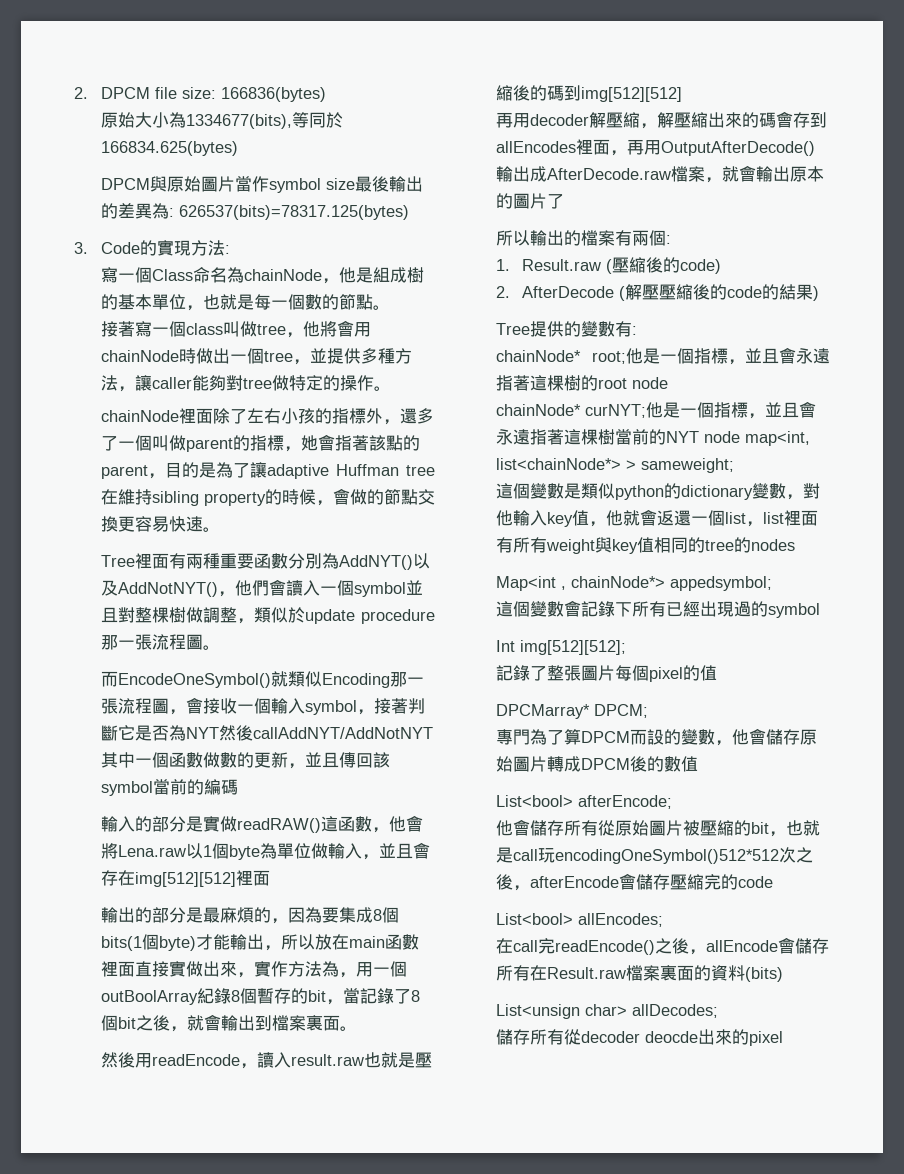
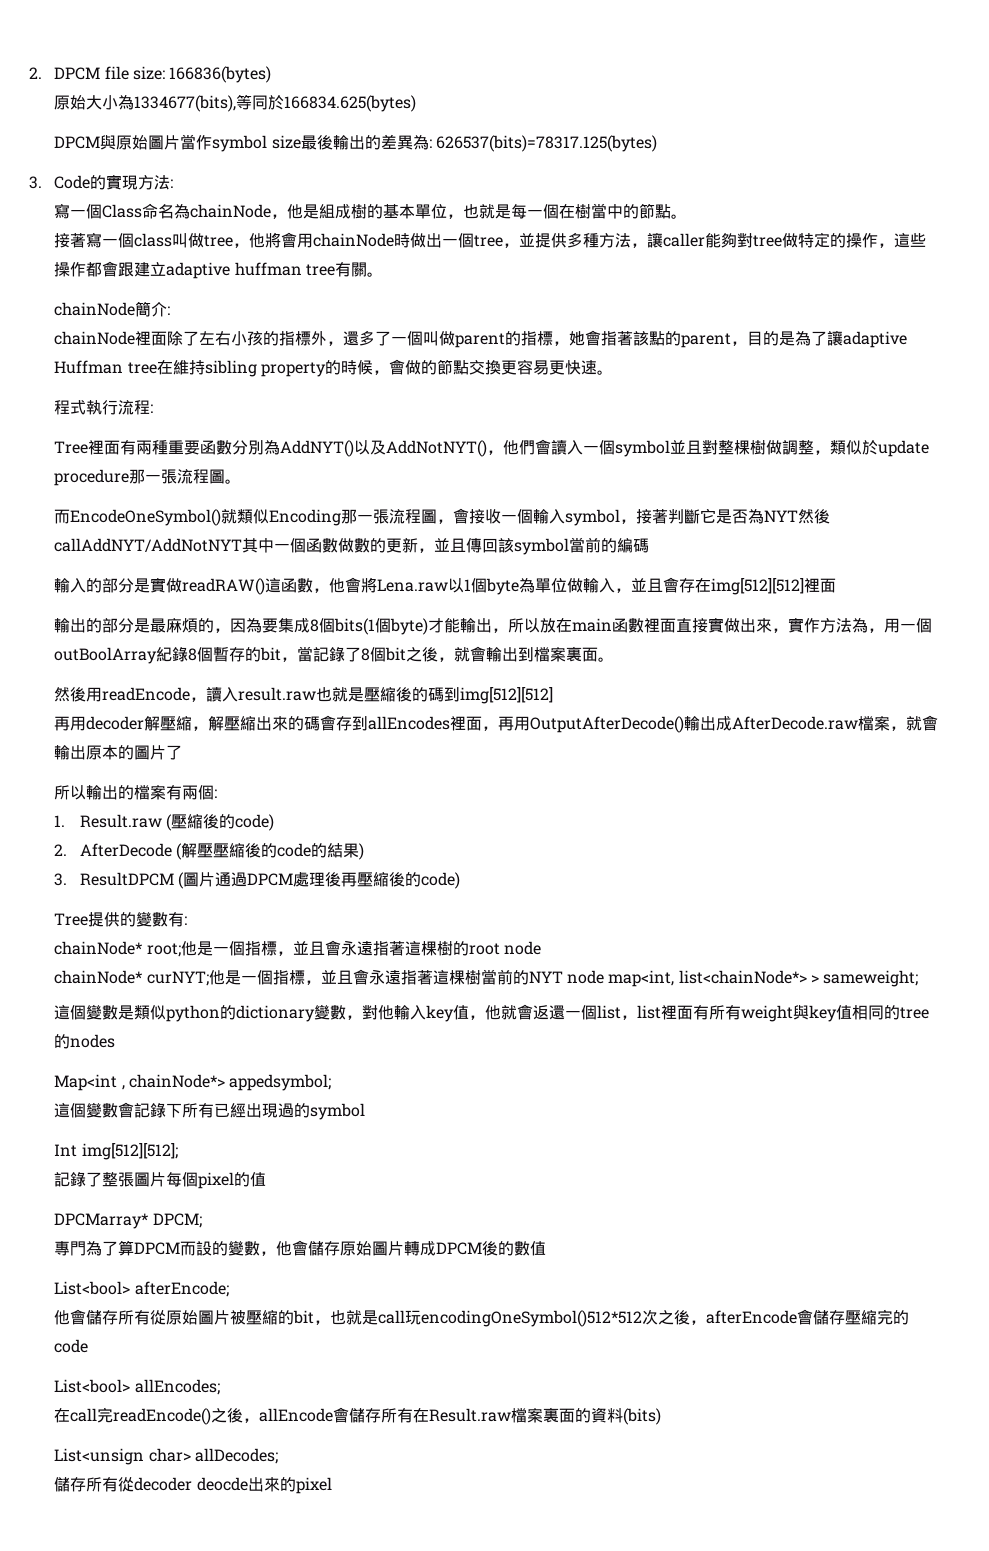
- 寫一個Class命名為chainNode，他是組成樹的基本單位，也就是每一個數的節點。
+ 寫一個Class命名為chainNode，他是組成樹的基本單位，也就是每一個在樹當中的節點。
- 接著寫一個class叫做tree，他將會用chainNode時做出一個tree，並提供多種方法，讓caller能夠對tree做特定的操作。
+ 接著寫一個class叫做tree，他將會用chainNode時做出一個tree，並提供多種方法，讓caller能夠對tree做特定的操作，這些操作都會跟建立adaptive huffman tree有關。
+ chainNode簡介:
- chainNode裡面除了左右小孩的指標外，還多了一個叫做parent的指標，她會指著該點的parent，目的是為了讓adaptive Huffman tree在維持sibling property的時候，會做的節點交換更容易快速。
+ chainNode裡面除了左右小孩的指標外，還多了一個叫做parent的指標，她會指著該點的parent，目的是為了讓adaptive Huffman tree在維持sibling property的時候，會做的節點交換更容易更快速。
+ 程式執行流程:
+ 3. ResultDPCM (圖片通過DPCM處理後再壓縮後的code)

